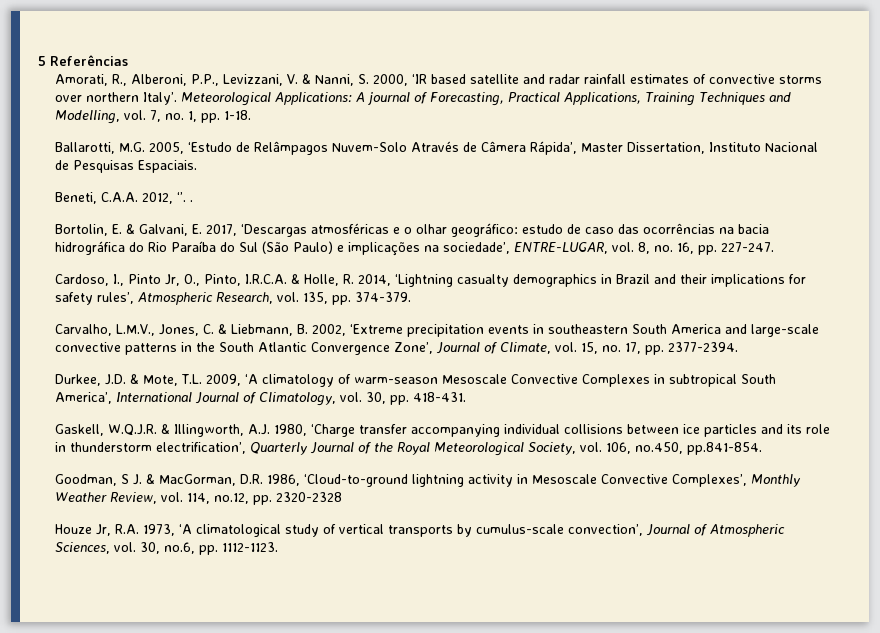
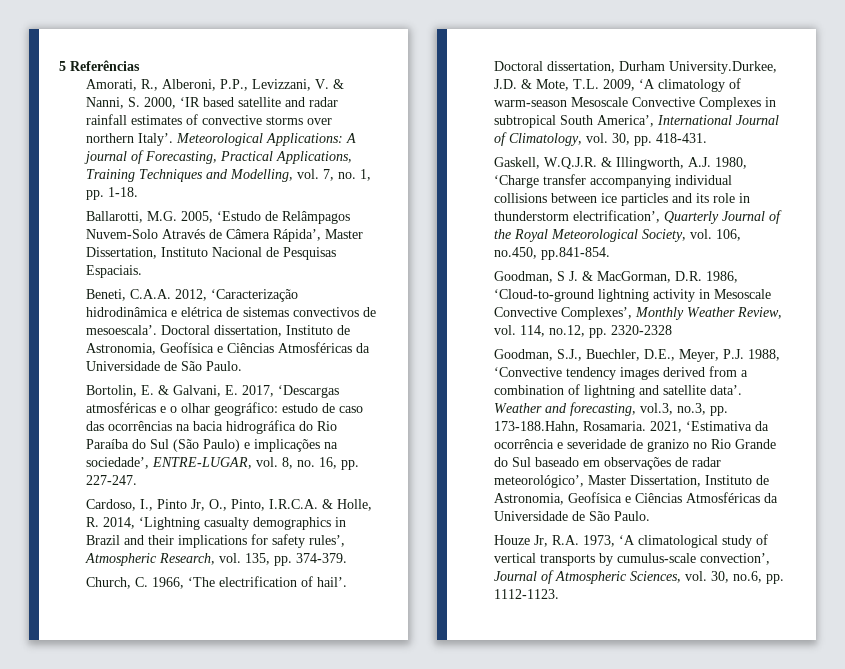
- Beneti, C.A.A. 2012, ‘’. .
+ Beneti, C.A.A. 2012, ‘Caracterização hidrodinâmica e elétrica de sistemas convectivos de mesoescala’. Doctoral dissertation, Instituto de Astronomia, Geofísica e Ciências Atmosféricas da Universidade de São Paulo.
- Carvalho, L.M.V., Jones, C. & Liebmann, B. 2002, ‘Extreme precipitation events in southeastern South America and large-scale convective patterns in the South Atlantic Convergence Zone’, Journal of Climate, vol. 15, no. 17, pp. 2377-2394.
- Durkee, J.D. & Mote, T.L. 2009, ‘A climatology of warm-season Mesoscale Convective Complexes in subtropical South America’, International Journal of Climatology, vol. 30, pp. 418-431.
+ Church, C. 1966, ‘The electrification of hail’. Doctoral dissertation, Durham University.Durkee, J.D. & Mote, T.L. 2009, ‘A climatology of warm-season Mesoscale Convective Complexes in subtropical South America’, International Journal of Climatology, vol. 30, pp. 418-431.
+ Goodman, S.J., Buechler, D.E., Meyer, P.J. 1988, ‘Convective tendency images derived from a combination of lightning and satellite data’. Weather and forecasting, vol.3, no.3, pp. 173-188.Hahn, Rosamaria. 2021, ‘Estimativa da ocorrência e severidade de granizo no Rio Grande do Sul baseado em observações de radar meteorológico’, Master Dissertation, Instituto de Astronomia, Geofísica e Ciências Atmosféricas da Universidade de São Paulo.

